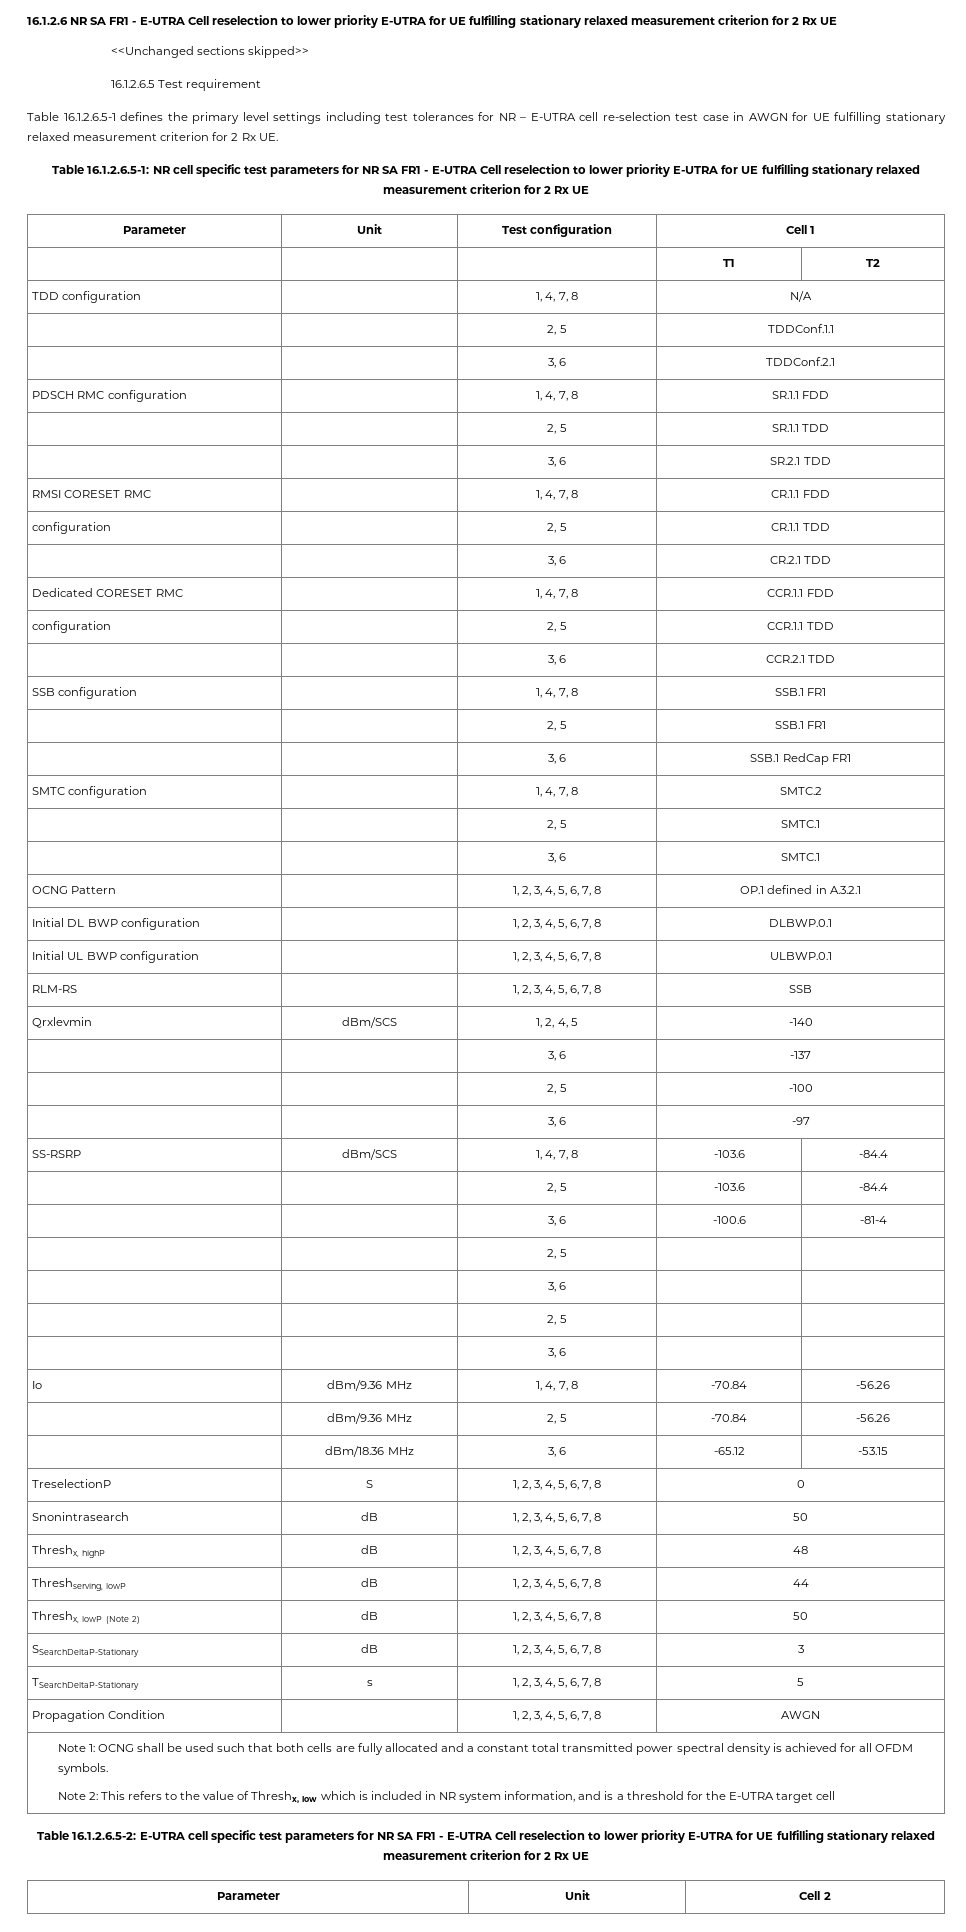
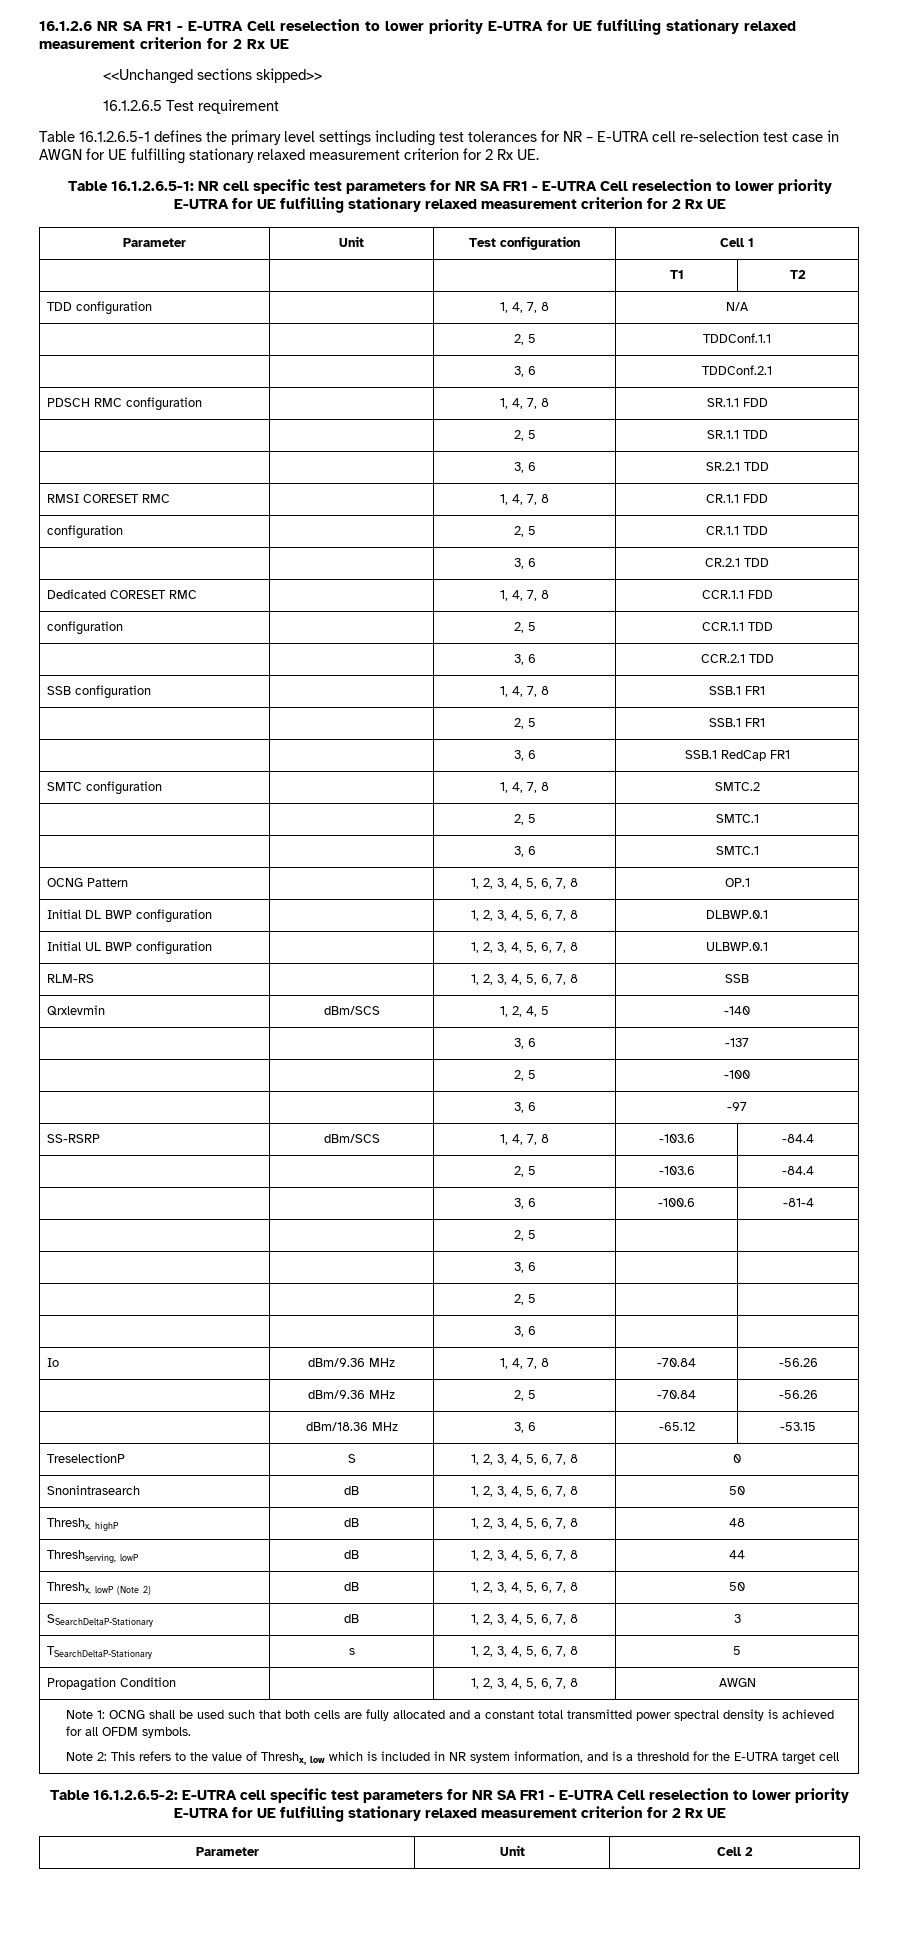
- OCNG Pattern | | 1, 2, 3, 4, 5, 6, 7, 8 | OP.1 defined in A.3.2.1
+ OCNG Pattern | | 1, 2, 3, 4, 5, 6, 7, 8 | OP.1

